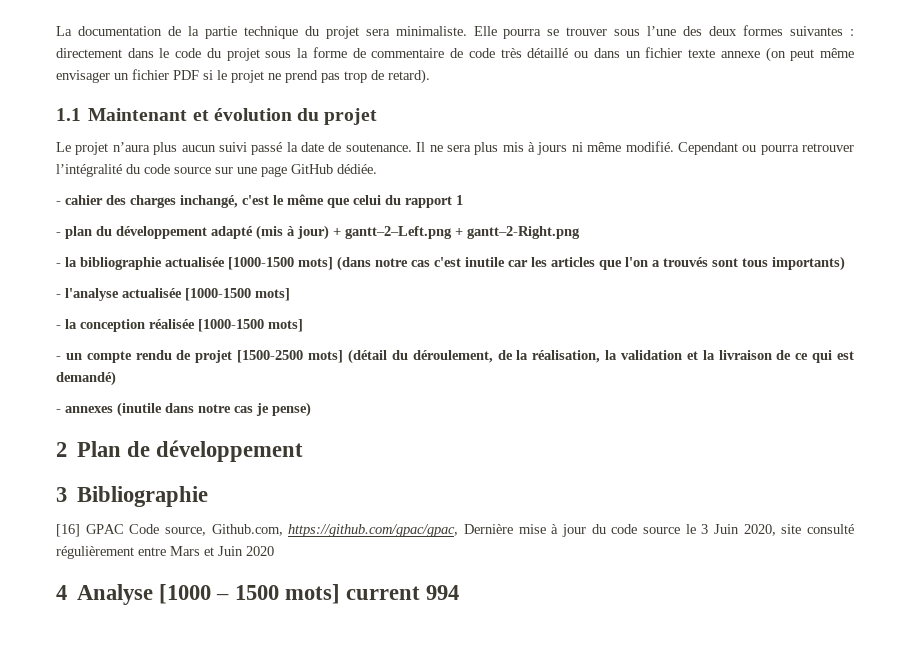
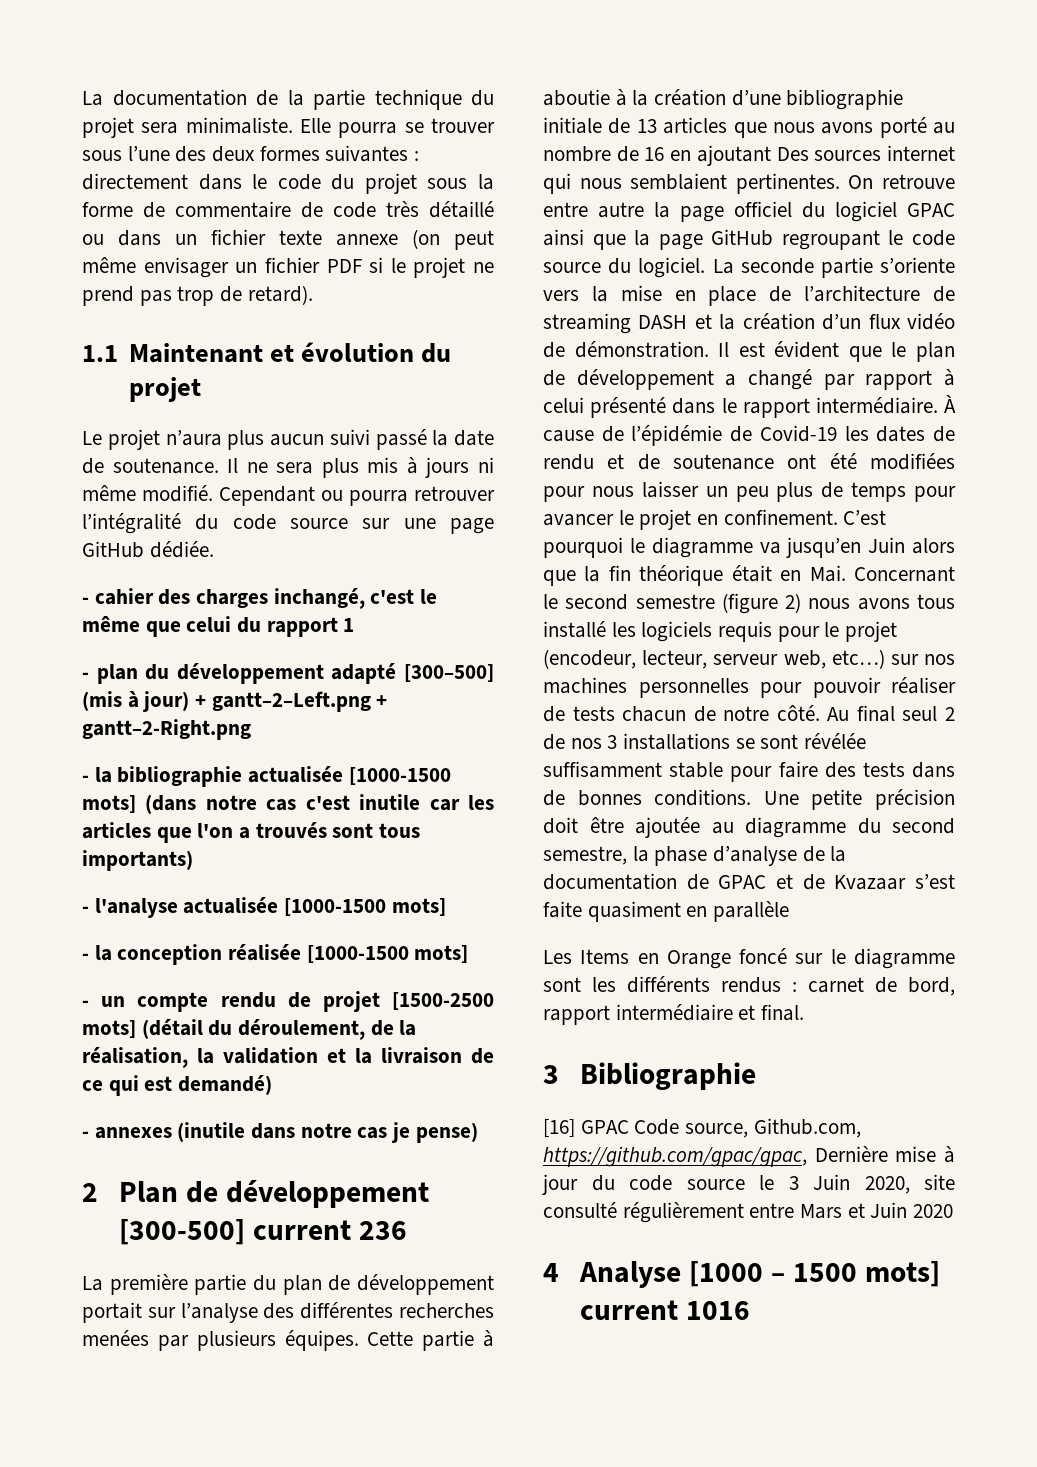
- - plan du développement adapté (mis à jour) + gantt–2–Left.png + gantt–2-Right.png
+ - plan du développement adapté [300–500] (mis à jour) + gantt–2–Left.png + gantt–2-Right.png
- 2 Plan de développement
+ 2 Plan de développement [300-500] current 236
+ La première partie du plan de développement portait sur l’analyse des différentes recherches menées par plusieurs équipes. Cette partie à aboutie à la création d’une bibliographie initiale de 13 articles que nous avons porté au nombre de 16 en ajoutant Des sources internet qui nous semblaient pertinentes. On retrouve entre autre la page officiel du logiciel GPAC ainsi que la page GitHub regroupant le code source du logiciel. La seconde partie s’oriente vers la mise en place de l’architecture de streaming DASH et la création d’un flux vidéo de démonstration. Il est évident que le plan de développement a changé par rapport à celui présenté dans le rapport intermédiaire. À cause de l’épidémie de Covid-19 les dates de rendu et de soutenance ont été modifiées pour nous laisser un peu plus de temps pour avancer le projet en confinement. C’est pourquoi le diagramme va jusqu’en Juin alors que la fin théorique était en Mai. Concernant le second semestre (figure 2) nous avons tous installé les logiciels requis pour le projet (encodeur, lecteur, serveur web, etc…) sur nos machines personnelles pour pouvoir réaliser de tests chacun de notre côté. Au final seul 2 de nos 3 installations se sont révélée suffisamment stable pour faire des tests dans de bonnes conditions. Une petite précision doit être ajoutée au diagramme du second semestre, la phase d’analyse de la documentation de GPAC et de Kvazaar s’est faite quasiment en parallèle
+ Les Items en Orange foncé sur le diagramme sont les différents rendus : carnet de bord, rapport intermédiaire et final.
- 4 Analyse [1000 – 1500 mots] current 994
+ 4 Analyse [1000 – 1500 mots] current 1016

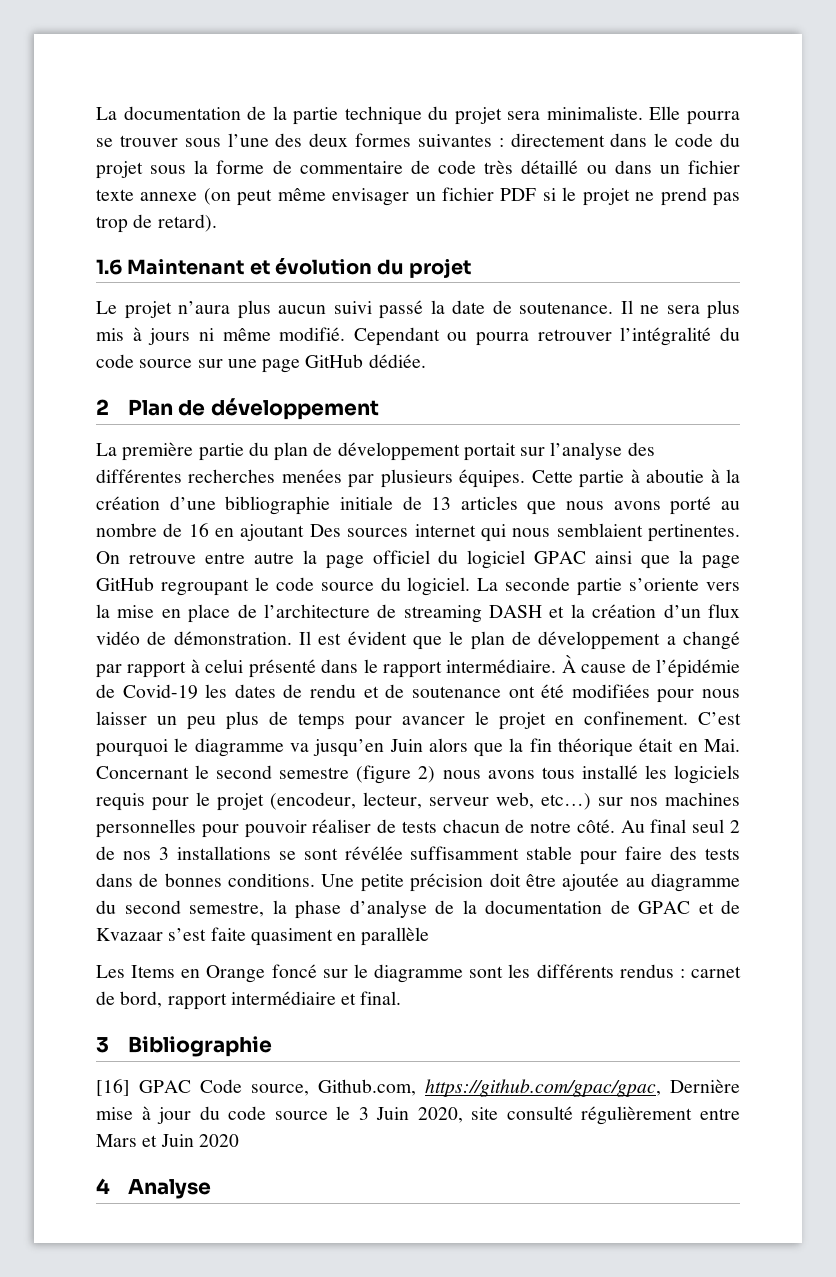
- 1.1 Maintenant et évolution du projet
+ 1.6 Maintenant et évolution du projet
- - cahier des charges inchangé, c'est le même que celui du rapport 1
- - plan du développement adapté [300–500] (mis à jour) + gantt–2–Left.png + gantt–2-Right.png
- - la bibliographie actualisée [1000-1500 mots] (dans notre cas c'est inutile car les articles que l'on a trouvés sont tous importants)
- - l'analyse actualisée [1000-1500 mots]
- - la conception réalisée [1000-1500 mots]
- - un compte rendu de projet [1500-2500 mots] (détail du déroulement, de la réalisation, la validation et la livraison de ce qui est demandé)
- - annexes (inutile dans notre cas je pense)
- 2 Plan de développement [300-500] current 236
+ 2 Plan de développement
- 4 Analyse [1000 – 1500 mots] current 1016
+ 4 Analyse

